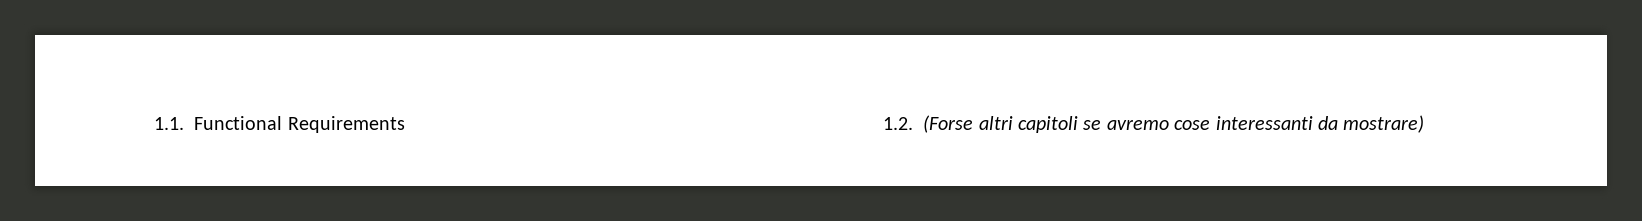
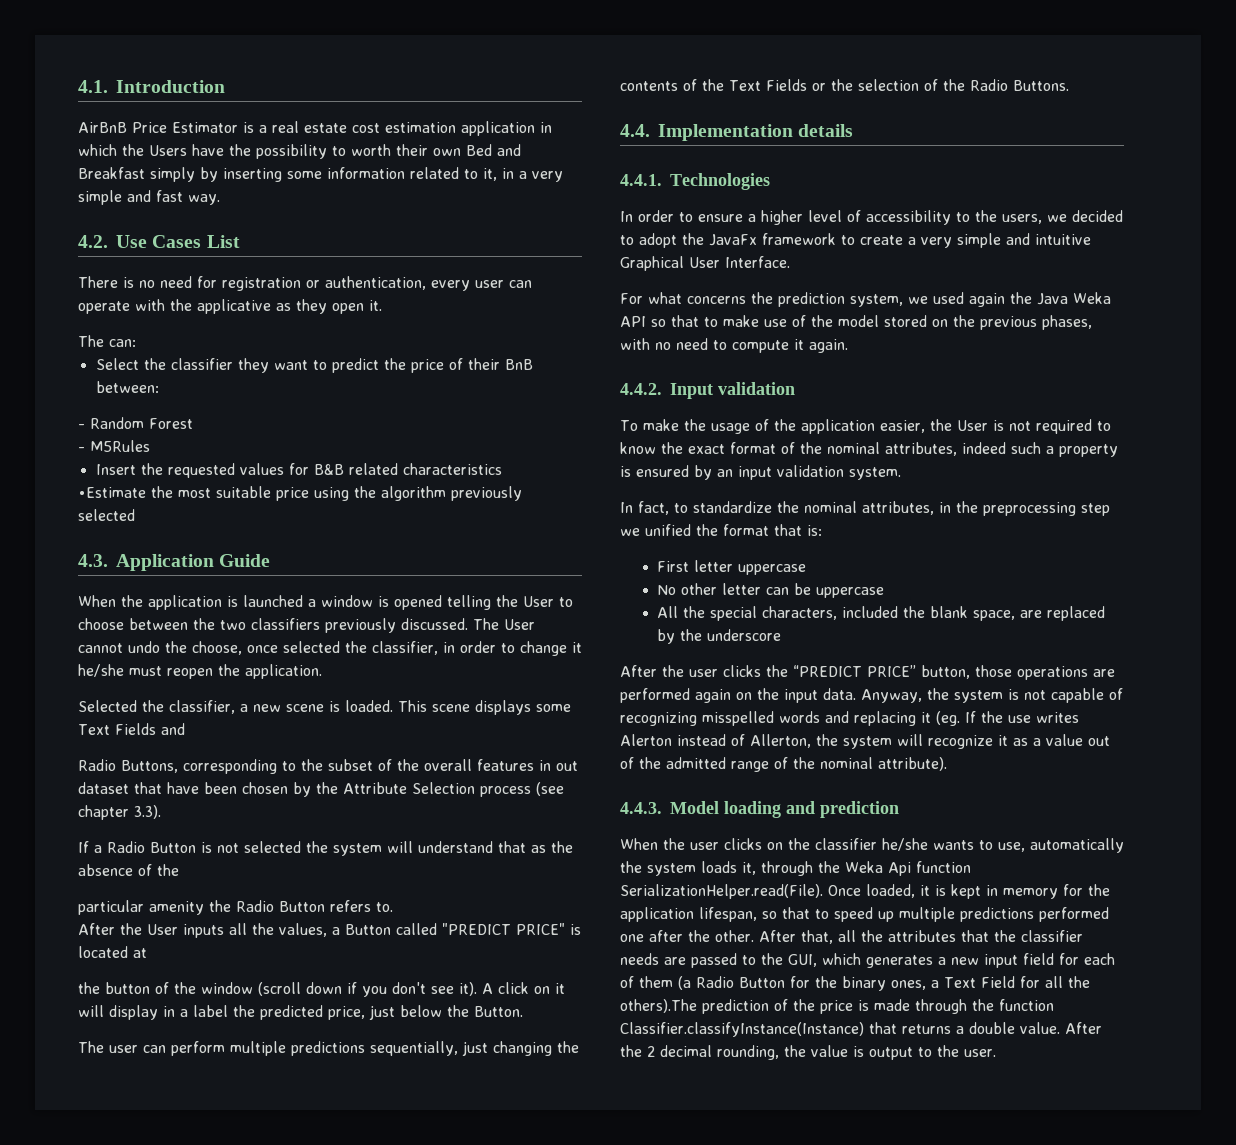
- 1.1. Functional Requirements
- 1.2. (Forse altri capitoli se avremo cose interessanti da mostrare)
+ 4.1. Introduction
+ AirBnB Price Estimator is a real estate cost estimation application in which the Users have the possibility to worth their own Bed and Breakfast simply by inserting some information related to it, in a very simple and fast way.
+ 4.2. Use Cases List
+ There is no need for registration or authentication, every user can operate with the applicative as they open it.
+ The can:
+ Select the classifier they want to predict the price of their BnB between:
+ - Random Forest
+ - M5Rules
+ Insert the requested values for B&B related characteristics
+ •Estimate the most suitable price using the algorithm previously selected
+ 4.3. Application Guide
+ When the application is launched a window is opened telling the User to choose between the two classifiers previously discussed. The User cannot undo the choose, once selected the classifier, in order to change it he/she must reopen the application.
+ Selected the classifier, a new scene is loaded. This scene displays some Text Fields and
+ Radio Buttons, corresponding to the subset of the overall features in out dataset that have been chosen by the Attribute Selection process (see chapter 3.3).
+ If a Radio Button is not selected the system will understand that as the absence of the
+ particular amenity the Radio Button refers to.
+ After the User inputs all the values, a Button called "PREDICT PRICE" is located at
+ the button of the window (scroll down if you don't see it). A click on it will display in a label the predicted price, just below the Button.
+ The user can perform multiple predictions sequentially, just changing the contents of the Text Fields or the selection of the Radio Buttons.
+ 4.4. Implementation details
+ 4.4.1. Technologies
+ In order to ensure a higher level of accessibility to the users, we decided to adopt the JavaFx framework to create a very simple and intuitive Graphical User Interface.
+ For what concerns the prediction system, we used again the Java Weka API so that to make use of the model stored on the previous phases, with no need to compute it again.
+ 4.4.2. Input validation
+ To make the usage of the application easier, the User is not required to know the exact format of the nominal attributes, indeed such a property is ensured by an input validation system.
+ In fact, to standardize the nominal attributes, in the preprocessing step we unified the format that is:
+ First letter uppercase
+ No other letter can be uppercase
+ All the special characters, included the blank space, are replaced by the underscore
+ After the user clicks the “PREDICT PRICE” button, those operations are performed again on the input data. Anyway, the system is not capable of recognizing misspelled words and replacing it (eg. If the use writes Alerton instead of Allerton, the system will recognize it as a value out of the admitted range of the nominal attribute).
+ 4.4.3. Model loading and prediction
+ When the user clicks on the classifier he/she wants to use, automatically the system loads it, through the Weka Api function SerializationHelper.read(File). Once loaded, it is kept in memory for the application lifespan, so that to speed up multiple predictions performed one after the other. After that, all the attributes that the classifier needs are passed to the GUI, which generates a new input field for each of them (a Radio Button for the binary ones, a Text Field for all the others).The prediction of the price is made through the function Classifier.classifyInstance(Instance) that returns a double value. After the 2 decimal rounding, the value is output to the user.

